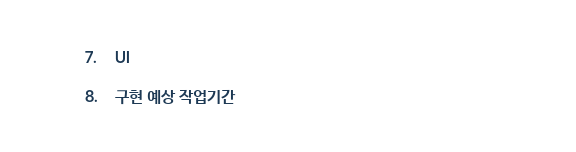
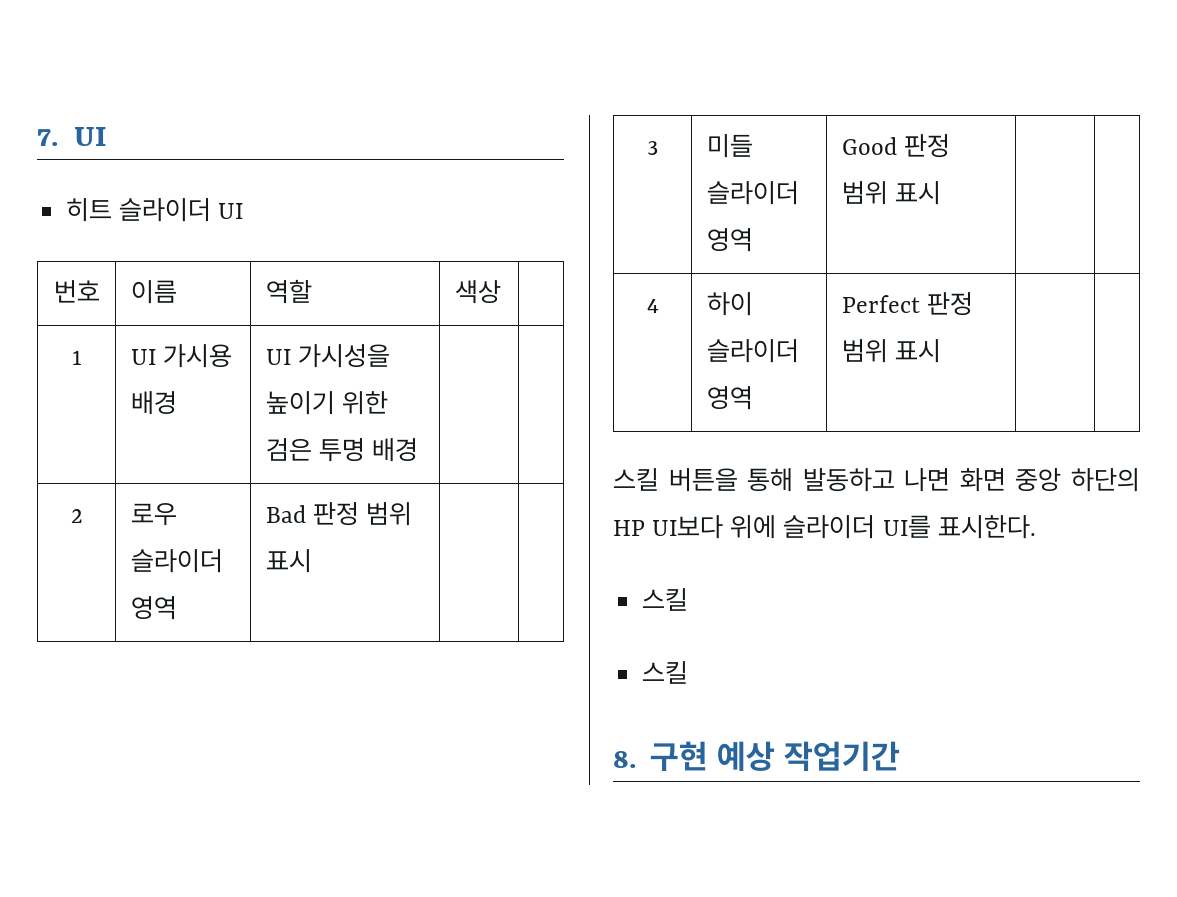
+ 히트 슬라이더 UI
+ 번호 | 이름 | 역할 | 색상 |
+ 1 | UI 가시용 배경 | UI 가시성을 높이기 위한 검은 투명 배경 | |
+ 2 | 로우 슬라이더 영역 | Bad 판정 범위 표시 | |
+ 3 | 미들 슬라이더 영역 | Good 판정 범위 표시 | |
+ 4 | 하이 슬라이더 영역 | Perfect 판정 범위 표시 | |
+ 스킬 버튼을 통해 발동하고 나면 화면 중앙 하단의 HP UI보다 위에 슬라이더 UI를 표시한다.
+ 스킬
+ 스킬

